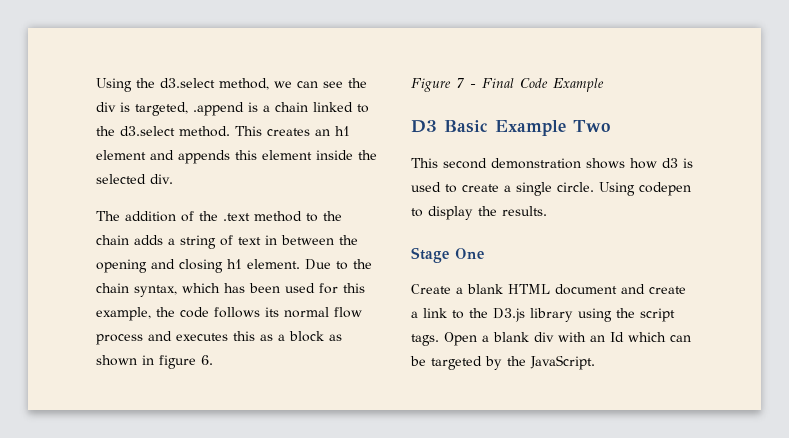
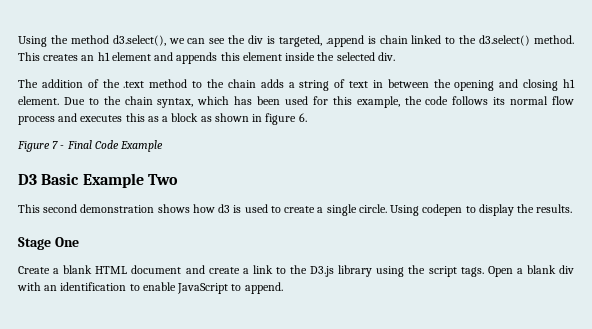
- Using the d3.select method, we can see the div is targeted, .append is a chain linked to the d3.select method.
+ Using the method d3.select(), we can see the div is targeted, .append is chain linked to the d3.select() method.
- Open a blank div with an Id which can be targeted by the JavaScript.
+ Open a blank div with an identification to enable JavaScript to append.

